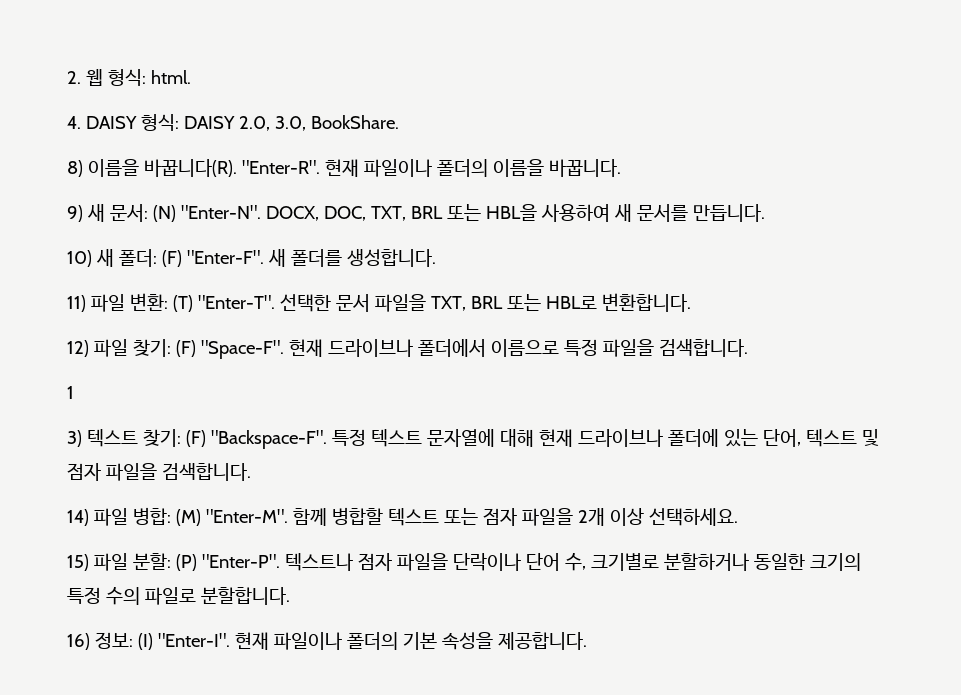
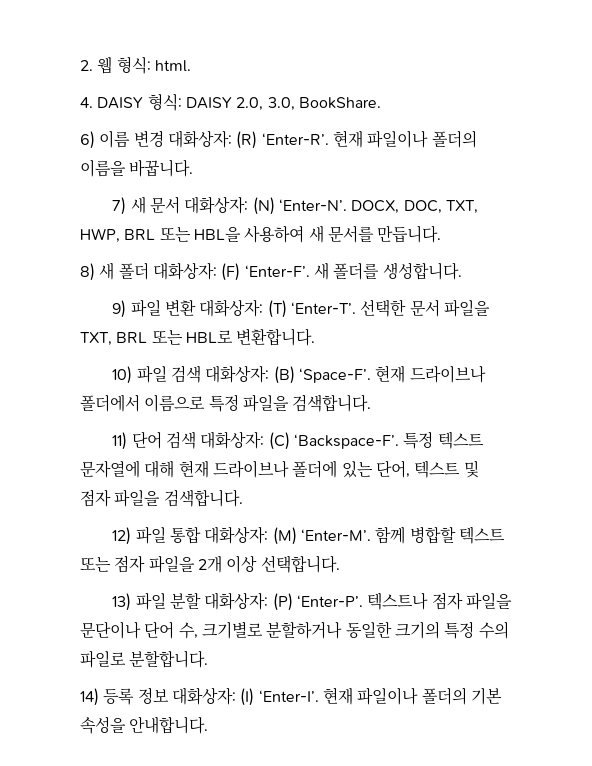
- 8) 이름을 바꿉니다(R). "Enter-R".
+ 6) 이름 변경 대화상자: (R) ‘Enter-R’.
- 9) 새 문서: (N) "Enter-N".
+ 7) 새 문서 대화상자: (N) ‘Enter-N’.
- DOCX, DOC, TXT, BRL 또는 HBL을 사용하여 새 문서를 만듭니다.
+ DOCX, DOC, TXT, HWP, BRL 또는 HBL을 사용하여 새 문서를 만듭니다.
- 10) 새 폴더: (F) "Enter-F". 새 폴더를 생성합니다.
- 11) 파일 변환: (T) "Enter-T".
+ 8) 새 폴더 대화상자: (F) ‘Enter-F’. 새 폴더를 생성합니다.
+ 9) 파일 변환 대화상자: (T) ‘Enter-T’.
- 12) 파일 찾기: (F) "Space-F".
+ 10) 파일 검색 대화상자: (B) ‘Space-F’.
- 1
- 3) 텍스트 찾기: (F) "Backspace-F".
+ 11) 단어 검색 대화상자: (C) ‘Backspace-F’.
- 14) 파일 병합: (M) "Enter-M".
+ 12) 파일 통합 대화상자: (M) ‘Enter-M’.
- 함께 병합할 텍스트 또는 점자 파일을 2개 이상 선택하세요.
- 15) 파일 분할: (P) "Enter-P".
+ 함께 병합할 텍스트 또는 점자 파일을 2개 이상 선택합니다.
+ 13) 파일 분할 대화상자: (P) ‘Enter-P’.
- 텍스트나 점자 파일을 단락이나 단어 수, 크기별로 분할하거나 동일한 크기의 특정 수의 파일로 분할합니다.
+ 텍스트나 점자 파일을 문단이나 단어 수, 크기별로 분할하거나 동일한 크기의 특정 수의 파일로 분할합니다.
- 16) 정보: (I) "Enter-I".
+ 14) 등록 정보 대화상자: (I) ‘Enter-I’.
- 현재 파일이나 폴더의 기본 속성을 제공합니다.
+ 현재 파일이나 폴더의 기본 속성을 안내합니다.

